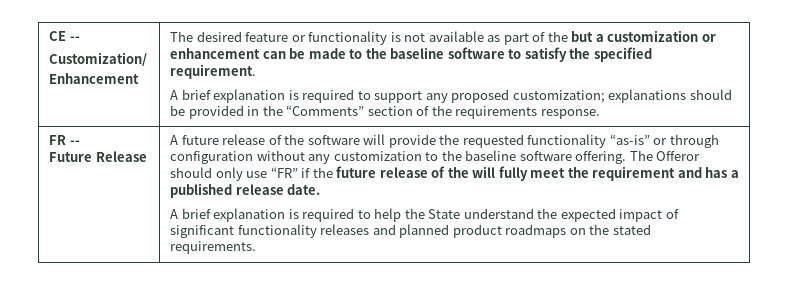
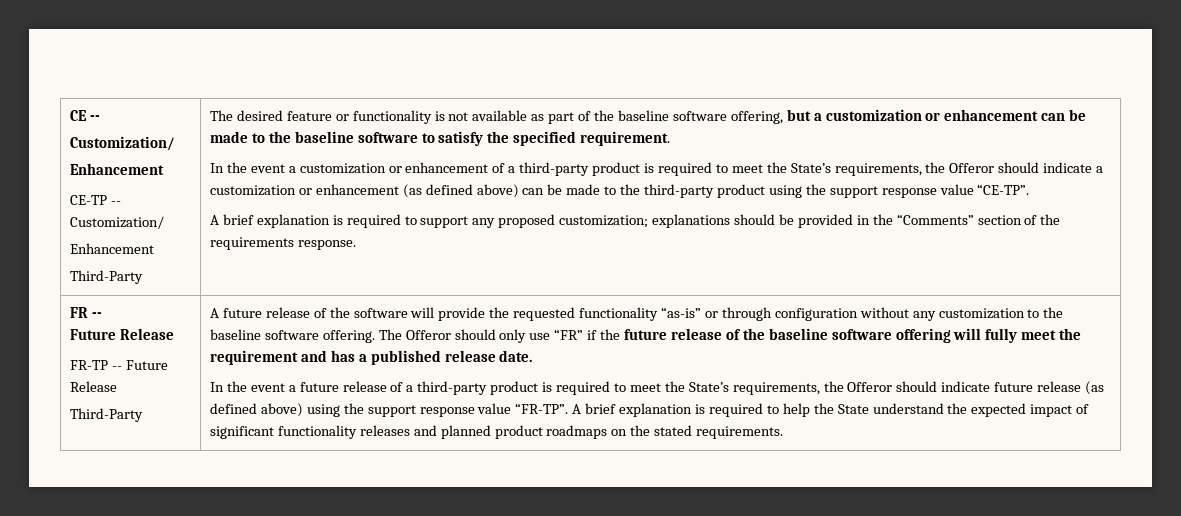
+ CE-TP -- Customization/
+ Enhancement
+ Third-Party
- The desired feature or functionality is not available as part of the but a customization or enhancement can be made to the baseline software to satisfy the specified requirement.
+ The desired feature or functionality is not available as part of the baseline software offering, but a customization or enhancement can be made to the baseline software to satisfy the specified requirement.
+ In the event a customization or enhancement of a third-party product is required to meet the State’s requirements, the Offeror should indicate a customization or enhancement (as defined above) can be made to the third-party product using the support response value “CE-TP”.
+ FR-TP -- Future Release
+ Third-Party
- The Offeror should only use “FR” if the future release of the will fully meet the requirement and has a published release date.
+ The Offeror should only use “FR” if the future release of the baseline software offering will fully meet the requirement and has a published release date.
+ In the event a future release of a third-party product is required to meet the State’s requirements, the Offeror should indicate future release (as defined above) using the support response value “FR-TP”.

